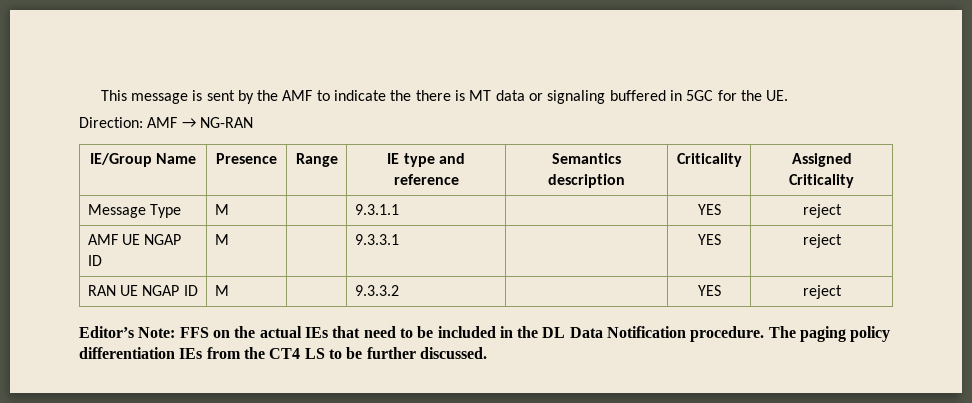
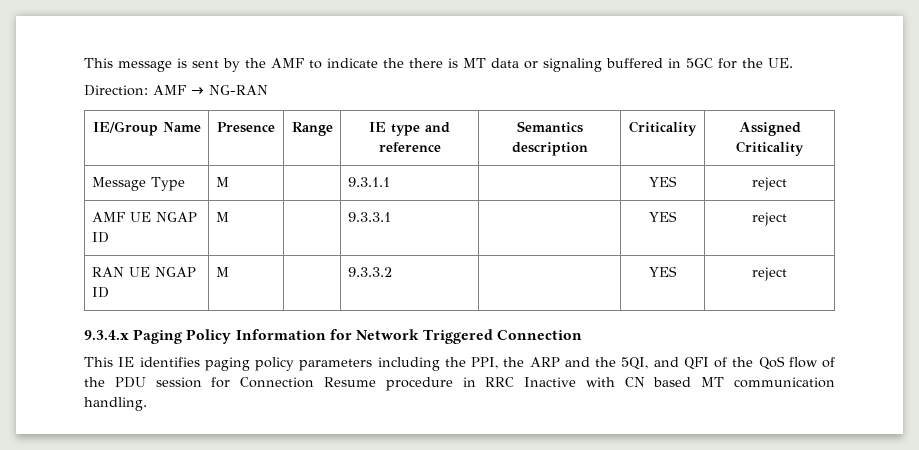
- Editor’s Note: FFS on the actual IEs that need to be included in the DL Data Notification procedure. The paging policy differentiation IEs from the CT4 LS to be further discussed.
+ 9.3.4.x Paging Policy Information for Network Triggered Connection
+ This IE identifies paging policy parameters including the PPI, the ARP and the 5QI, and QFI of the QoS flow of the PDU session for Connection Resume procedure in RRC Inactive with CN based MT communication handling.

